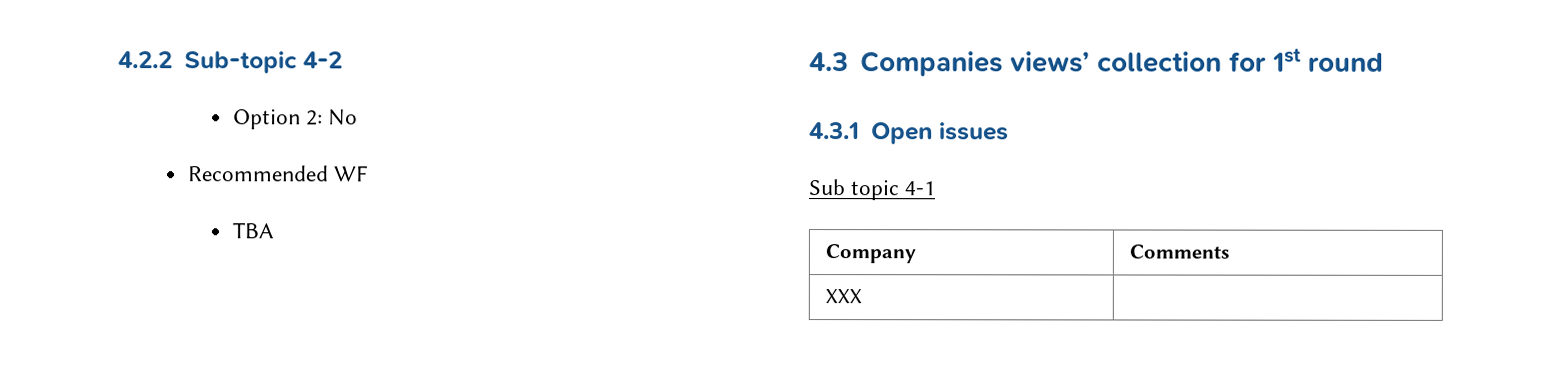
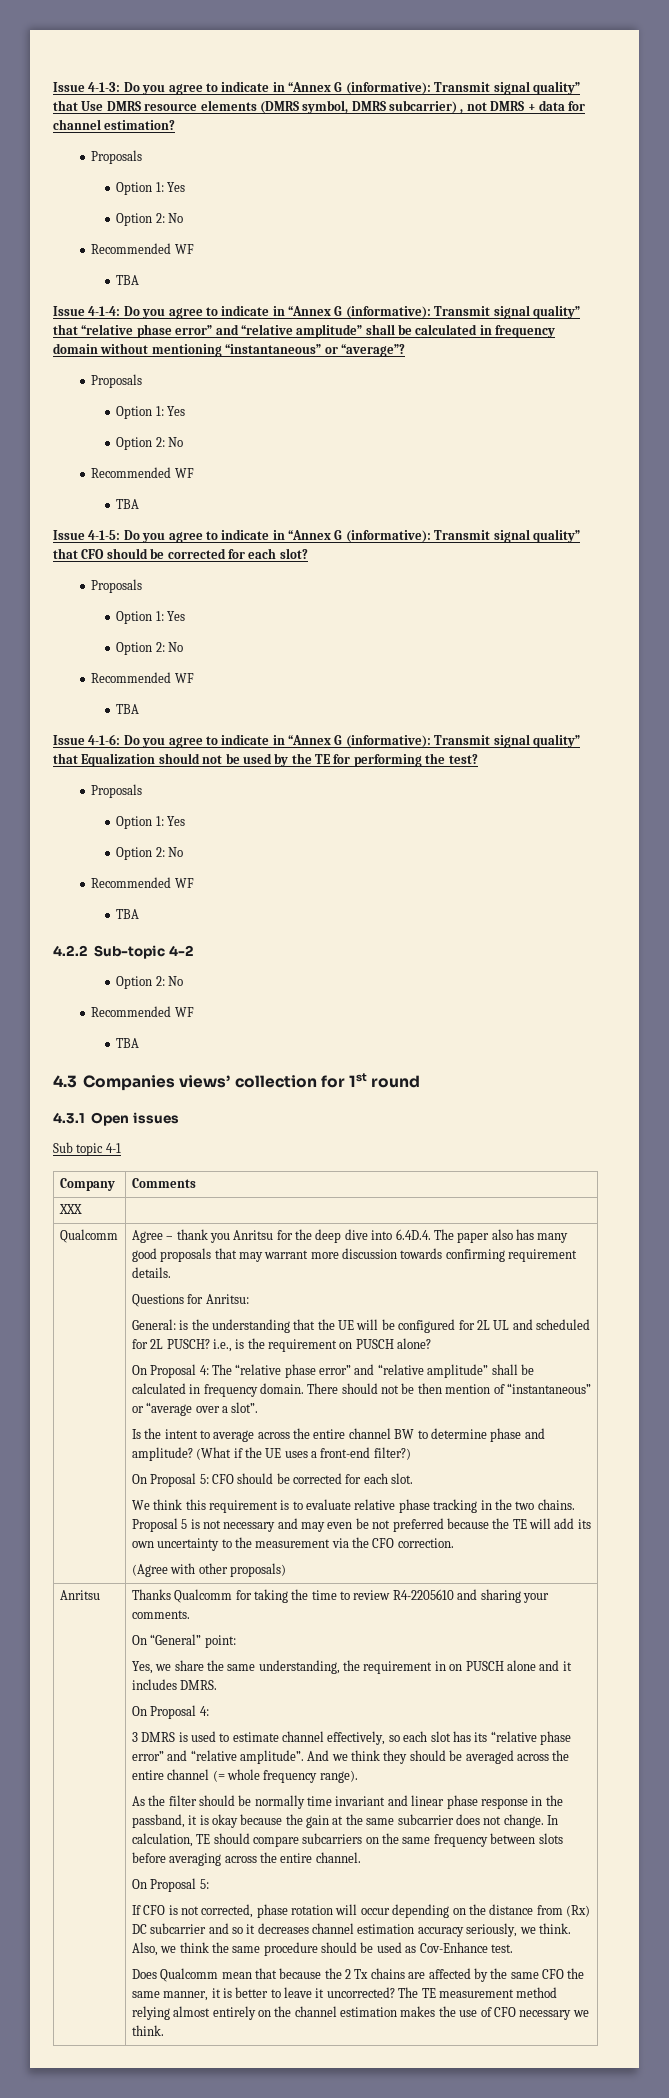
+ Issue 4-1-3: Do you agree to indicate in “Annex G (informative): Transmit signal quality” that Use DMRS resource elements (DMRS symbol, DMRS subcarrier) , not DMRS + data for channel estimation?
+ Proposals
+ Option 1: Yes
+ Option 2: No
+ Recommended WF
+ TBA
+ Issue 4-1-4: Do you agree to indicate in “Annex G (informative): Transmit signal quality” that “relative phase error” and “relative amplitude” shall be calculated in frequency domain without mentioning “instantaneous” or “average”?
+ Proposals
+ Option 1: Yes
+ Option 2: No
+ Recommended WF
+ TBA
+ Issue 4-1-5: Do you agree to indicate in “Annex G (informative): Transmit signal quality” that CFO should be corrected for each slot?
+ Proposals
+ Option 1: Yes
+ Option 2: No
+ Recommended WF
+ TBA
+ Issue 4-1-6: Do you agree to indicate in “Annex G (informative): Transmit signal quality” that Equalization should not be used by the TE for performing the test?
+ Proposals
+ Option 1: Yes
+ Option 2: No
+ Recommended WF
+ TBA
+ Qualcomm | Agree – thank you Anritsu for the deep dive into 6.4D.4. The paper also has many good proposals that may warrant more discussion towards confirming requirement details.
+ Questions for Anritsu:
+ General: is the understanding that the UE will be configured for 2L UL and scheduled for 2L PUSCH? i.e., is the requirement on PUSCH alone?
+ On Proposal 4: The “relative phase error” and “relative amplitude” shall be calculated in frequency domain. There should not be then mention of “instantaneous” or “average over a slot”.
+ Is the intent to average across the entire channel BW to determine phase and amplitude? (What if the UE uses a front-end filter?)
+ On Proposal 5: CFO should be corrected for each slot.
+ We think this requirement is to evaluate relative phase tracking in the two chains. Proposal 5 is not necessary and may even be not preferred because the TE will add its own uncertainty to the measurement via the CFO correction.
+ (Agree with other proposals)
+ Anritsu | Thanks Qualcomm for taking the time to review R4-2205610 and sharing your comments.
+ On “General” point:
+ Yes, we share the same understanding, the requirement in on PUSCH alone and it includes DMRS.
+ On Proposal 4:
+ 3 DMRS is used to estimate channel effectively, so each slot has its “relative phase error” and “relative amplitude”. And we think they should be averaged across the entire channel (= whole frequency range).
+ As the filter should be normally time invariant and linear phase response in the passband, it is okay because the gain at the same subcarrier does not change. In calculation, TE should compare subcarriers on the same frequency between slots before averaging across the entire channel.
+ On Proposal 5:
+ If CFO is not corrected, phase rotation will occur depending on the distance from (Rx) DC subcarrier and so it decreases channel estimation accuracy seriously, we think. Also, we think the same procedure should be used as Cov-Enhance test.
+ Does Qualcomm mean that because the 2 Tx chains are affected by the same CFO the same manner, it is better to leave it uncorrected? The TE measurement method relying almost entirely on the channel estimation makes the use of CFO necessary we think.

